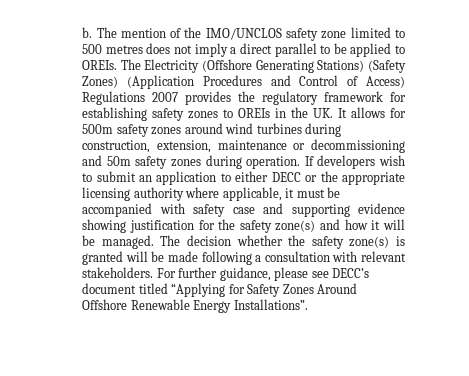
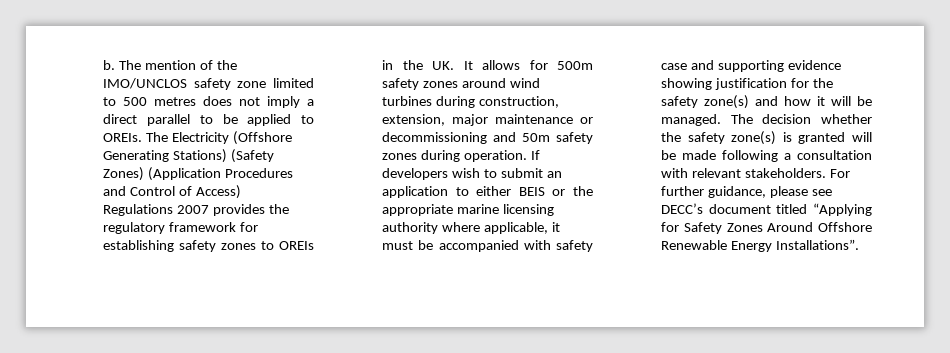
- The Electricity (Offshore Generating Stations) (Safety Zones) (Application Procedures and Control of Access) Regulations 2007 provides the regulatory framework for establishing safety zones to OREIs in the UK. It allows for 500m safety zones around wind turbines during construction, extension, maintenance or decommissioning and 50m safety zones during operation.
+ The Electricity (Offshore Generating Stations) (Safety Zones) (Application Procedures and Control of Access) Regulations 2007 provides the regulatory framework for establishing safety zones to OREIs in the UK. It allows for 500m safety zones around wind turbines during construction, extension, major maintenance or decommissioning and 50m safety zones during operation.
- If developers wish to submit an application to either DECC or the appropriate licensing authority where applicable, it must be accompanied with safety case and supporting evidence showing justification for the safety zone(s) and how it will be managed.
+ If developers wish to submit an application to either BEIS or the appropriate marine licensing authority where applicable, it must be accompanied with safety case and supporting evidence showing justification for the safety zone(s) and how it will be managed.

